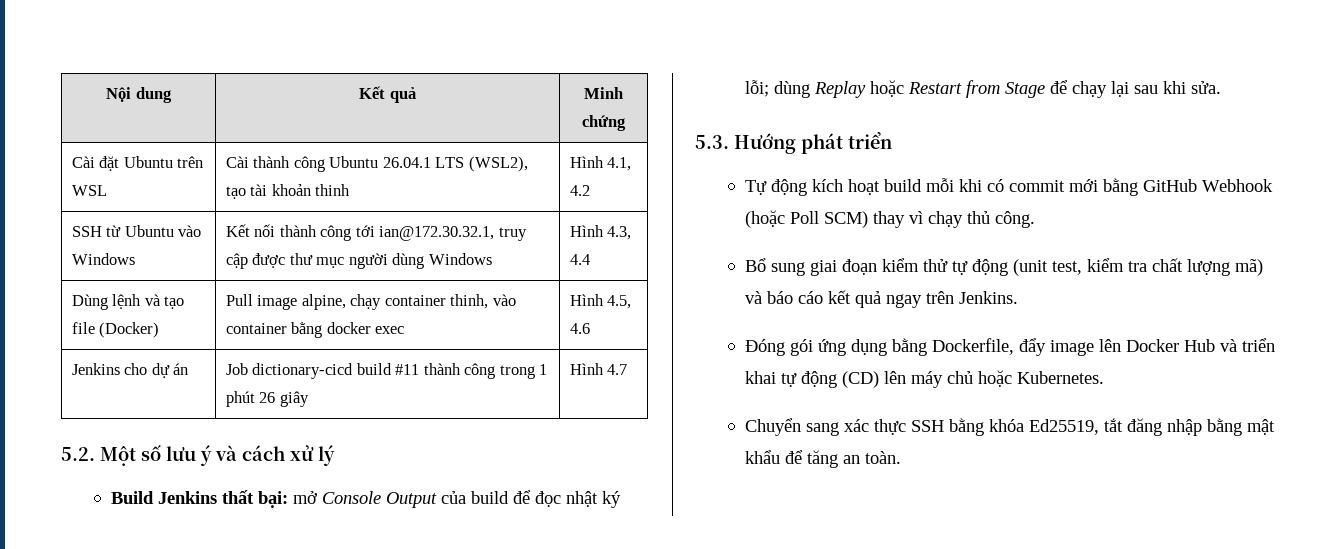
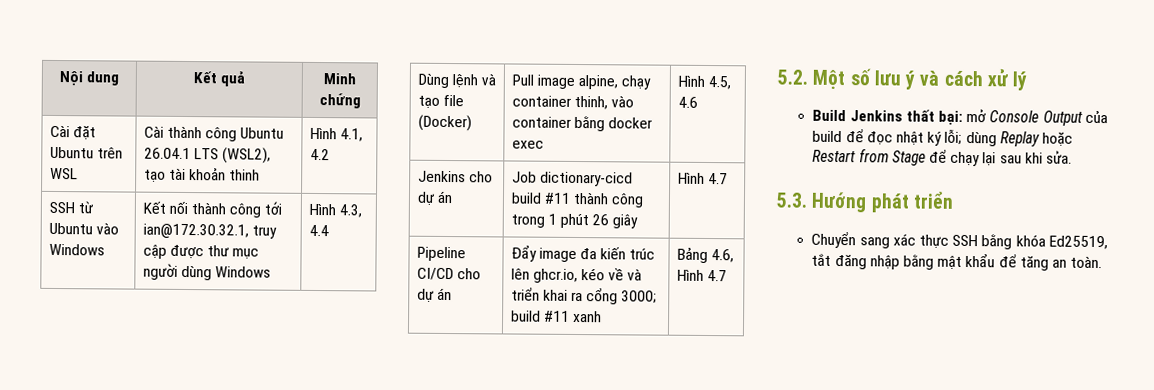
+ Pipeline CI/CD cho dự án | Đẩy image đa kiến trúc lên ghcr.io, kéo về và triển khai ra cổng 3000; build #11 xanh | Bảng 4.6, Hình 4.7
- Tự động kích hoạt build mỗi khi có commit mới bằng GitHub Webhook (hoặc Poll SCM) thay vì chạy thủ công.
- Bổ sung giai đoạn kiểm thử tự động (unit test, kiểm tra chất lượng mã) và báo cáo kết quả ngay trên Jenkins.
- Đóng gói ứng dụng bằng Dockerfile, đẩy image lên Docker Hub và triển khai tự động (CD) lên máy chủ hoặc Kubernetes.

